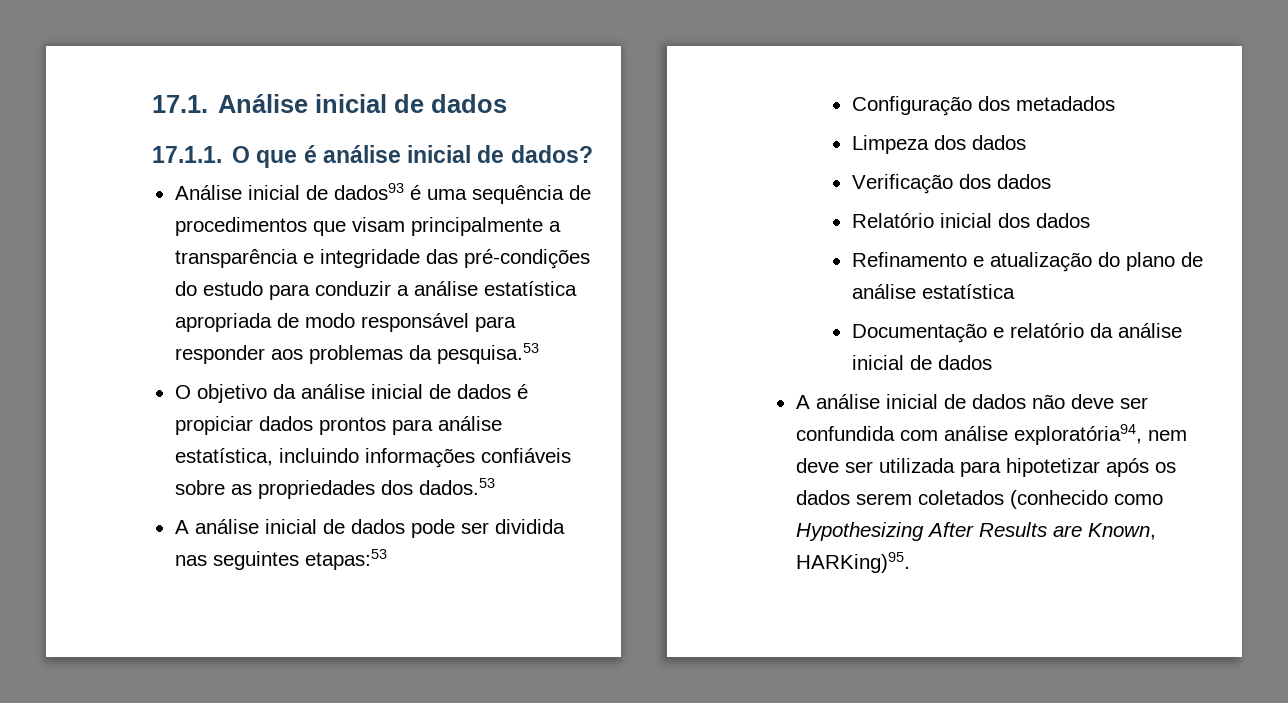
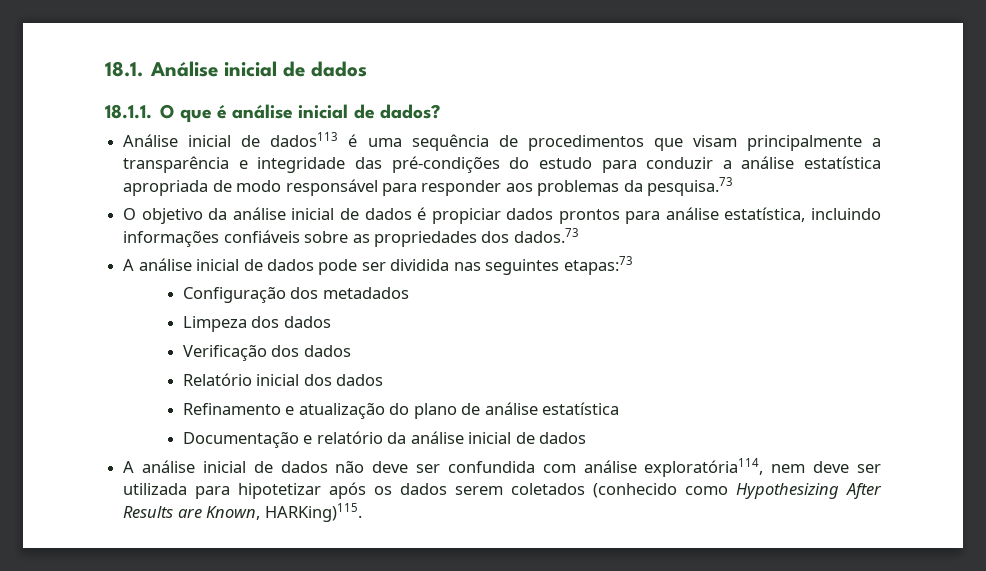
- 17.1. Análise inicial de dados
+ 18.1. Análise inicial de dados
- 17.1.1. O que é análise inicial de dados?
+ 18.1.1. O que é análise inicial de dados?
- Análise inicial de dados93 é uma sequência de procedimentos que visam principalmente a transparência e integridade das pré-condições do estudo para conduzir a análise estatística apropriada de modo responsável para responder aos problemas da pesquisa.53
+ Análise inicial de dados113 é uma sequência de procedimentos que visam principalmente a transparência e integridade das pré-condições do estudo para conduzir a análise estatística apropriada de modo responsável para responder aos problemas da pesquisa.73
- O objetivo da análise inicial de dados é propiciar dados prontos para análise estatística, incluindo informações confiáveis sobre as propriedades dos dados.53
+ O objetivo da análise inicial de dados é propiciar dados prontos para análise estatística, incluindo informações confiáveis sobre as propriedades dos dados.73
- A análise inicial de dados pode ser dividida nas seguintes etapas:53
+ A análise inicial de dados pode ser dividida nas seguintes etapas:73
- A análise inicial de dados não deve ser confundida com análise exploratória94, nem deve ser utilizada para hipotetizar após os dados serem coletados (conhecido como Hypothesizing After Results are Known, HARKing)95.
+ A análise inicial de dados não deve ser confundida com análise exploratória114, nem deve ser utilizada para hipotetizar após os dados serem coletados (conhecido como Hypothesizing After Results are Known, HARKing)115.

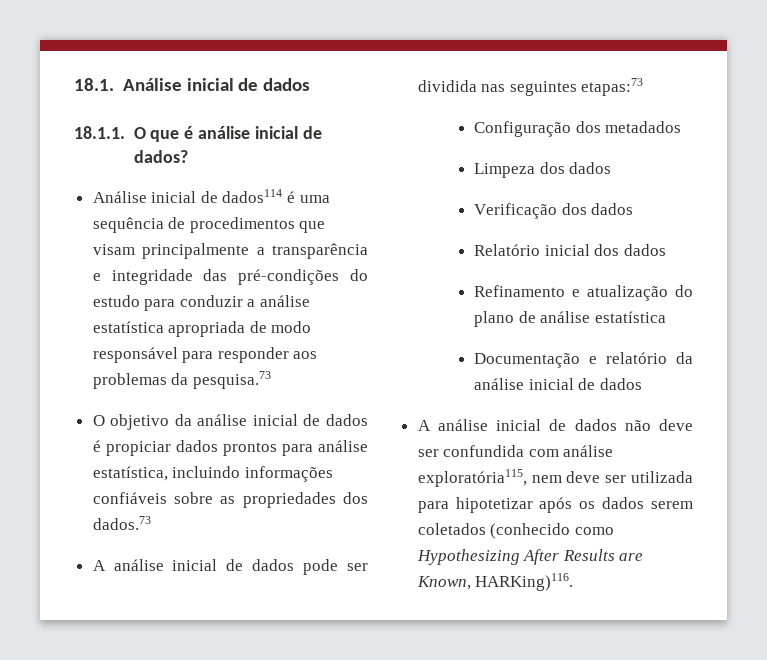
- Análise inicial de dados113 é uma sequência de procedimentos que visam principalmente a transparência e integridade das pré-condições do estudo para conduzir a análise estatística apropriada de modo responsável para responder aos problemas da pesquisa.73
+ Análise inicial de dados114 é uma sequência de procedimentos que visam principalmente a transparência e integridade das pré-condições do estudo para conduzir a análise estatística apropriada de modo responsável para responder aos problemas da pesquisa.73
- A análise inicial de dados não deve ser confundida com análise exploratória114, nem deve ser utilizada para hipotetizar após os dados serem coletados (conhecido como Hypothesizing After Results are Known, HARKing)115.
+ A análise inicial de dados não deve ser confundida com análise exploratória115, nem deve ser utilizada para hipotetizar após os dados serem coletados (conhecido como Hypothesizing After Results are Known, HARKing)116.

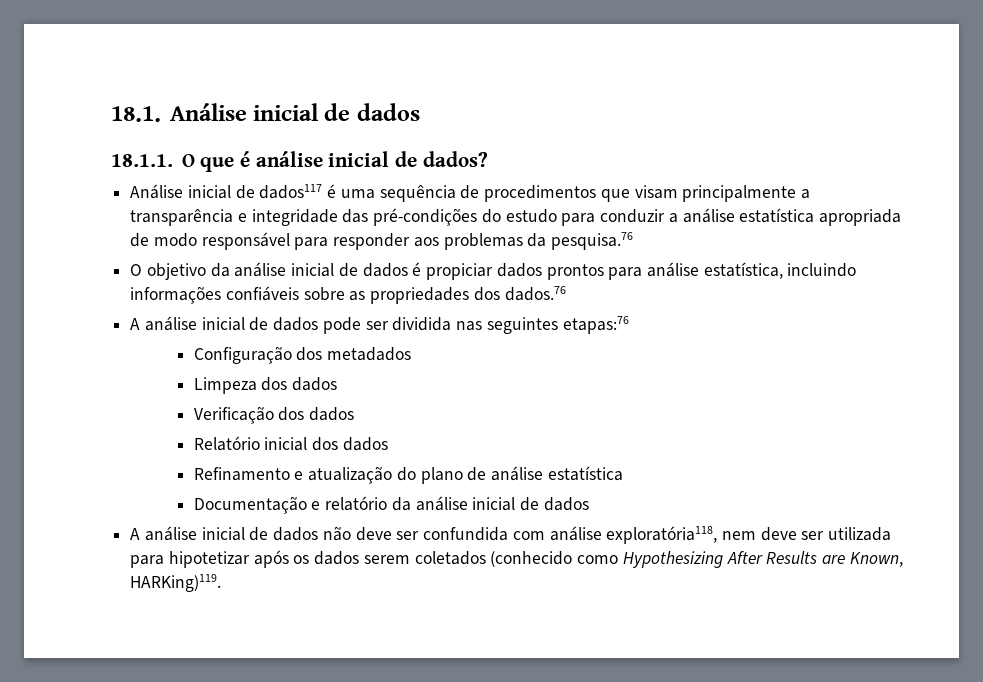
- Análise inicial de dados114 é uma sequência de procedimentos que visam principalmente a transparência e integridade das pré-condições do estudo para conduzir a análise estatística apropriada de modo responsável para responder aos problemas da pesquisa.73
+ Análise inicial de dados117 é uma sequência de procedimentos que visam principalmente a transparência e integridade das pré-condições do estudo para conduzir a análise estatística apropriada de modo responsável para responder aos problemas da pesquisa.76
- O objetivo da análise inicial de dados é propiciar dados prontos para análise estatística, incluindo informações confiáveis sobre as propriedades dos dados.73
+ O objetivo da análise inicial de dados é propiciar dados prontos para análise estatística, incluindo informações confiáveis sobre as propriedades dos dados.76
- A análise inicial de dados pode ser dividida nas seguintes etapas:73
+ A análise inicial de dados pode ser dividida nas seguintes etapas:76
- A análise inicial de dados não deve ser confundida com análise exploratória115, nem deve ser utilizada para hipotetizar após os dados serem coletados (conhecido como Hypothesizing After Results are Known, HARKing)116.
+ A análise inicial de dados não deve ser confundida com análise exploratória118, nem deve ser utilizada para hipotetizar após os dados serem coletados (conhecido como Hypothesizing After Results are Known, HARKing)119.

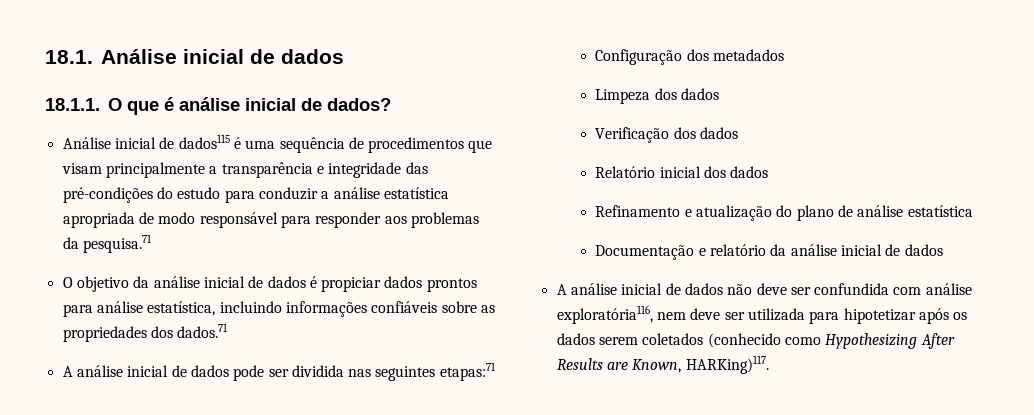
- Análise inicial de dados117 é uma sequência de procedimentos que visam principalmente a transparência e integridade das pré-condições do estudo para conduzir a análise estatística apropriada de modo responsável para responder aos problemas da pesquisa.76
+ Análise inicial de dados115 é uma sequência de procedimentos que visam principalmente a transparência e integridade das pré-condições do estudo para conduzir a análise estatística apropriada de modo responsável para responder aos problemas da pesquisa.71
- O objetivo da análise inicial de dados é propiciar dados prontos para análise estatística, incluindo informações confiáveis sobre as propriedades dos dados.76
+ O objetivo da análise inicial de dados é propiciar dados prontos para análise estatística, incluindo informações confiáveis sobre as propriedades dos dados.71
- A análise inicial de dados pode ser dividida nas seguintes etapas:76
+ A análise inicial de dados pode ser dividida nas seguintes etapas:71
- A análise inicial de dados não deve ser confundida com análise exploratória118, nem deve ser utilizada para hipotetizar após os dados serem coletados (conhecido como Hypothesizing After Results are Known, HARKing)119.
+ A análise inicial de dados não deve ser confundida com análise exploratória116, nem deve ser utilizada para hipotetizar após os dados serem coletados (conhecido como Hypothesizing After Results are Known, HARKing)117.

